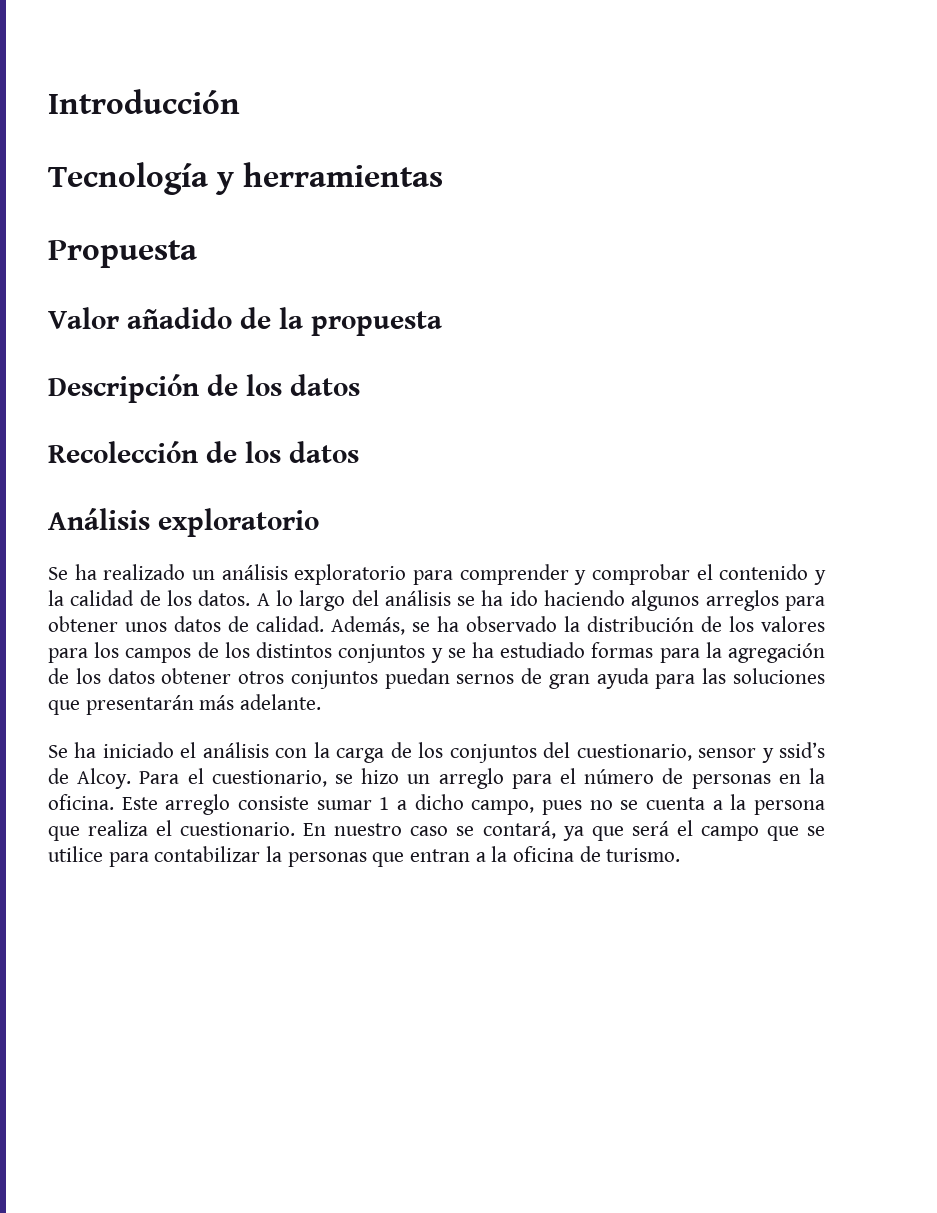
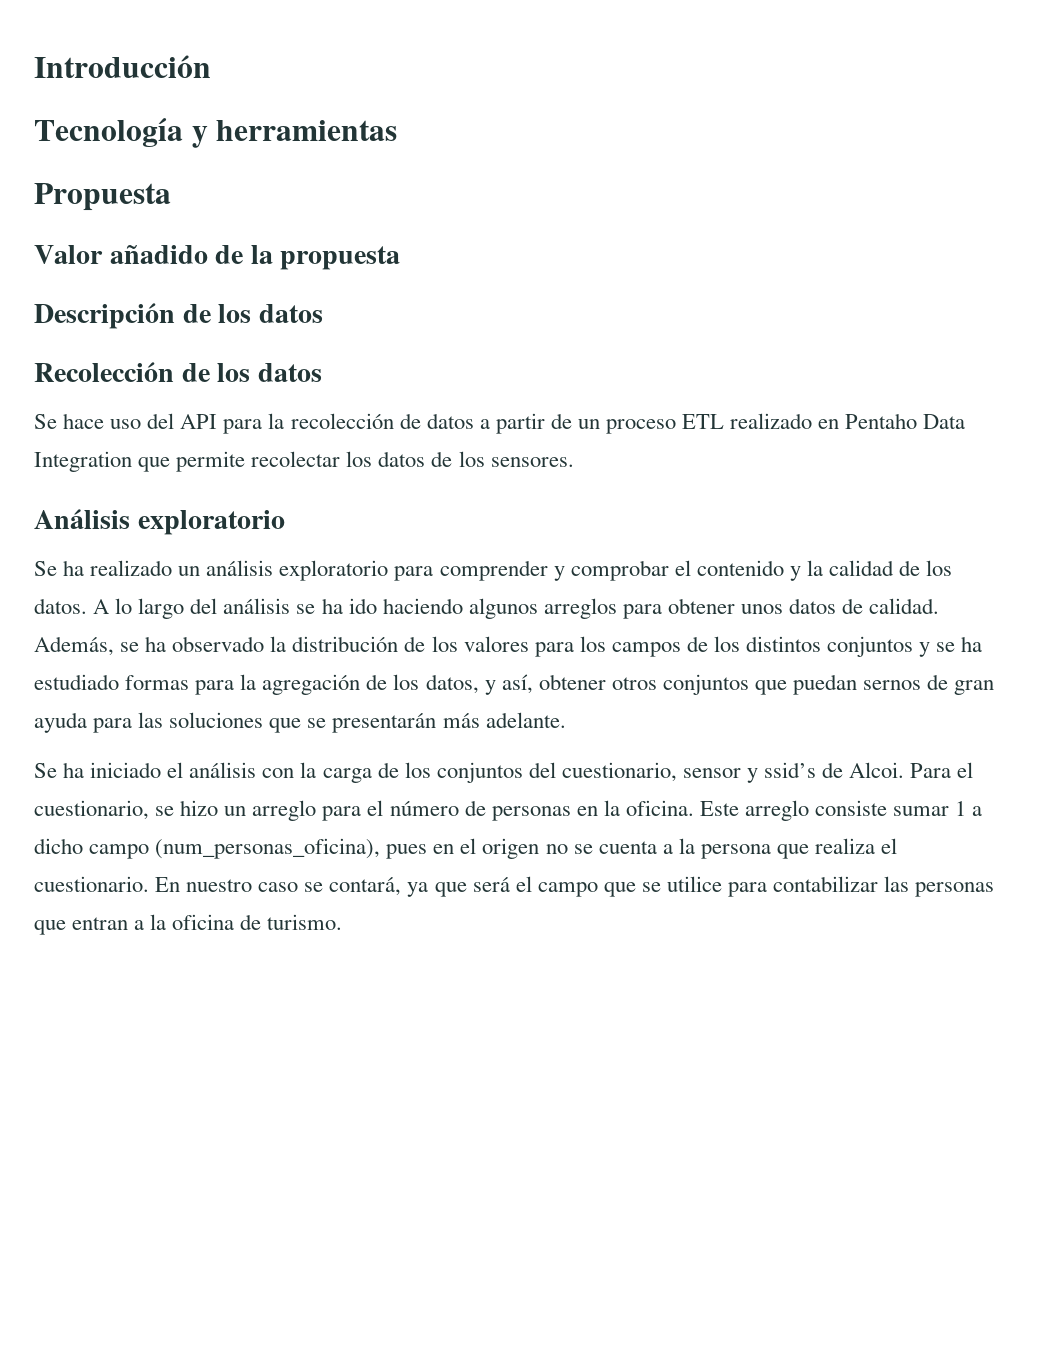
+ Se hace uso del API para la recolección de datos a partir de un proceso ETL realizado en Pentaho Data Integration que permite recolectar los datos de los sensores.
- Además, se ha observado la distribución de los valores para los campos de los distintos conjuntos y se ha estudiado formas para la agregación de los datos obtener otros conjuntos puedan sernos de gran ayuda para las soluciones que presentarán más adelante.
+ Además, se ha observado la distribución de los valores para los campos de los distintos conjuntos y se ha estudiado formas para la agregación de los datos, y así, obtener otros conjuntos que puedan sernos de gran ayuda para las soluciones que se presentarán más adelante.
- Se ha iniciado el análisis con la carga de los conjuntos del cuestionario, sensor y ssid’s de Alcoy.
+ Se ha iniciado el análisis con la carga de los conjuntos del cuestionario, sensor y ssid’s de Alcoi.
- Este arreglo consiste sumar 1 a dicho campo, pues no se cuenta a la persona que realiza el cuestionario.
+ Este arreglo consiste sumar 1 a dicho campo (num_personas_oficina), pues en el origen no se cuenta a la persona que realiza el cuestionario.
- En nuestro caso se contará, ya que será el campo que se utilice para contabilizar la personas que entran a la oficina de turismo.
+ En nuestro caso se contará, ya que será el campo que se utilice para contabilizar las personas que entran a la oficina de turismo.

